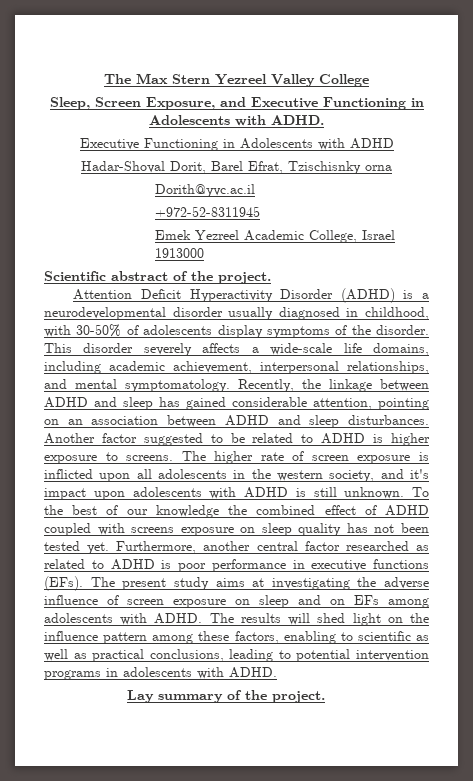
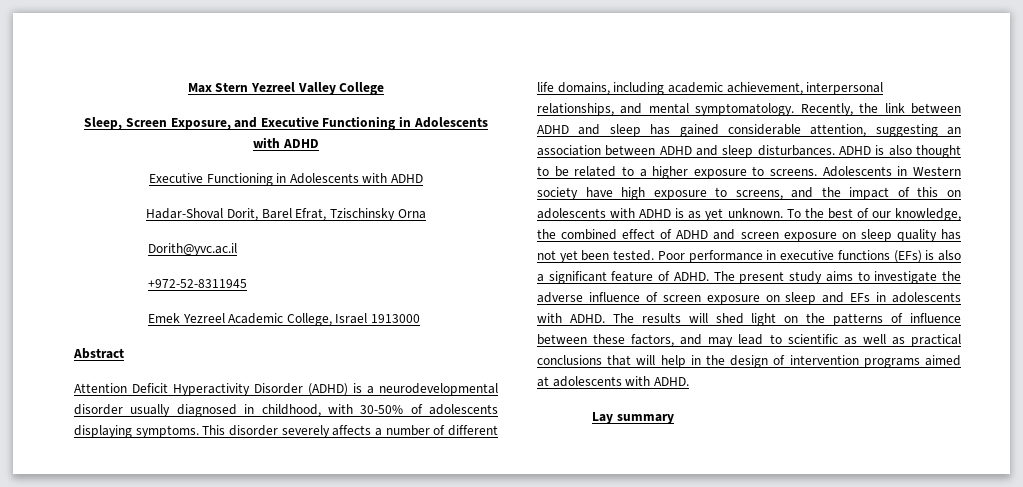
- The Max Stern Yezreel Valley College
+ Max Stern Yezreel Valley College
- Sleep, Screen Exposure, and Executive Functioning in Adolescents with ADHD.
+ Sleep, Screen Exposure, and Executive Functioning in Adolescents with ADHD
- Hadar-Shoval Dorit, Barel Efrat, Tzischisnky orna
+ Hadar-Shoval Dorit, Barel Efrat, Tzischinsky Orna
- Scientific abstract of the project.
+ Abstract
- Attention Deficit Hyperactivity Disorder (ADHD) is a neurodevelopmental disorder usually diagnosed in childhood, with 30-50% of adolescents display symptoms of the disorder.
+ Attention Deficit Hyperactivity Disorder (ADHD) is a neurodevelopmental disorder usually diagnosed in childhood, with 30-50% of adolescents displaying symptoms.
- This disorder severely affects a wide-scale life domains, including academic achievement, interpersonal relationships, and mental symptomatology.
+ This disorder severely affects a number of different life domains, including academic achievement, interpersonal relationships, and mental symptomatology.
- Recently, the linkage between ADHD and sleep has gained considerable attention, pointing on an association between ADHD and sleep disturbances.
+ Recently, the link between ADHD and sleep has gained considerable attention, suggesting an association between ADHD and sleep disturbances.
- Another factor suggested to be related to ADHD is higher exposure to screens.
+ ADHD is also thought to be related to a higher exposure to screens.
- The higher rate of screen exposure is inflicted upon all adolescents in the western society, and it's impact upon adolescents with ADHD is still unknown.
+ Adolescents in Western society have high exposure to screens, and the impact of this on adolescents with ADHD is as yet unknown.
- To the best of our knowledge the combined effect of ADHD coupled with screens exposure on sleep quality has not been tested yet. Furthermore, another central factor researched as related to ADHD is poor performance in executive functions (EFs).
+ To the best of our knowledge, the combined effect of ADHD and screen exposure on sleep quality has not yet been tested. Poor performance in executive functions (EFs) is also a significant feature of ADHD.
- The present study aims at investigating the adverse influence of screen exposure on sleep and on EFs among adolescents with ADHD.
+ The present study aims to investigate the adverse influence of screen exposure on sleep and EFs in adolescents with ADHD.
- The results will shed light on the influence pattern among these factors, enabling to scientific as well as practical conclusions, leading to potential intervention programs in adolescents with ADHD.
+ The results will shed light on the patterns of influence between these factors, and may lead to scientific as well as practical conclusions that will help in the design of intervention programs aimed at adolescents with ADHD.
- Lay summary of the project.
+ Lay summary

